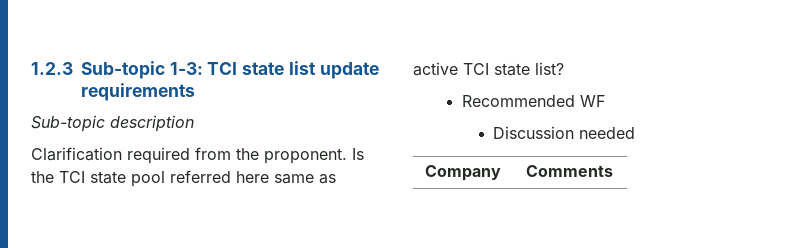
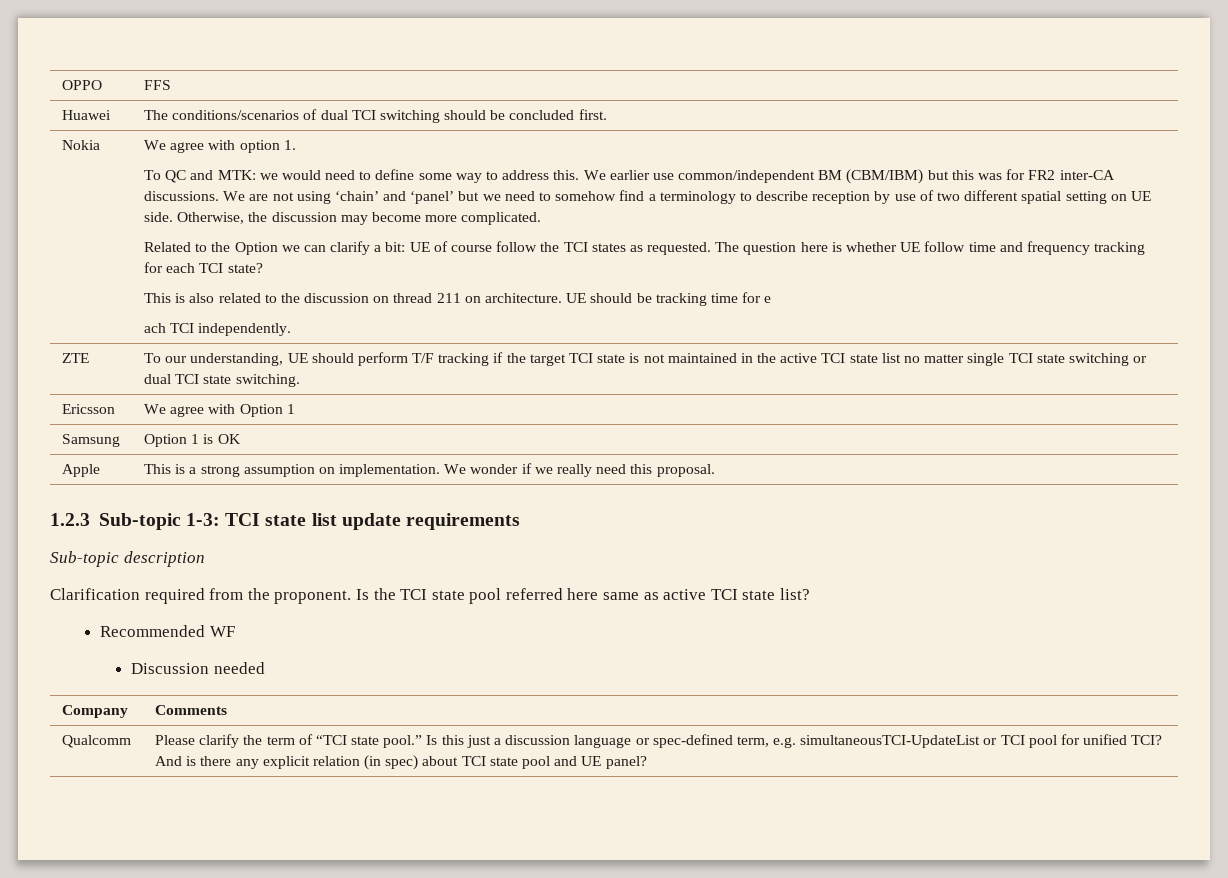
+ OPPO | FFS
+ Huawei | The conditions/scenarios of dual TCI switching should be concluded first.
+ Nokia | We agree with option 1.
+ To QC and MTK: we would need to define some way to address this. We earlier use common/independent BM (CBM/IBM) but this was for FR2 inter-CA discussions. We are not using ‘chain’ and ‘panel’ but we need to somehow find a terminology to describe reception by use of two different spatial setting on UE side. Otherwise, the discussion may become more complicated.
+ Related to the Option we can clarify a bit: UE of course follow the TCI states as requested. The question here is whether UE follow time and frequency tracking for each TCI state?
+ This is also related to the discussion on thread 211 on architecture. UE should be tracking time for e
+ ach TCI independently.
+ ZTE | To our understanding, UE should perform T/F tracking if the target TCI state is not maintained in the active TCI state list no matter single TCI state switching or dual TCI state switching.
+ Ericsson | We agree with Option 1
+ Samsung | Option 1 is OK
+ Apple | This is a strong assumption on implementation. We wonder if we really need this proposal.
+ Qualcomm | Please clarify the term of “TCI state pool.” Is this just a discussion language or spec-defined term, e.g. simultaneousTCI-UpdateList or TCI pool for unified TCI? And is there any explicit relation (in spec) about TCI state pool and UE panel?

